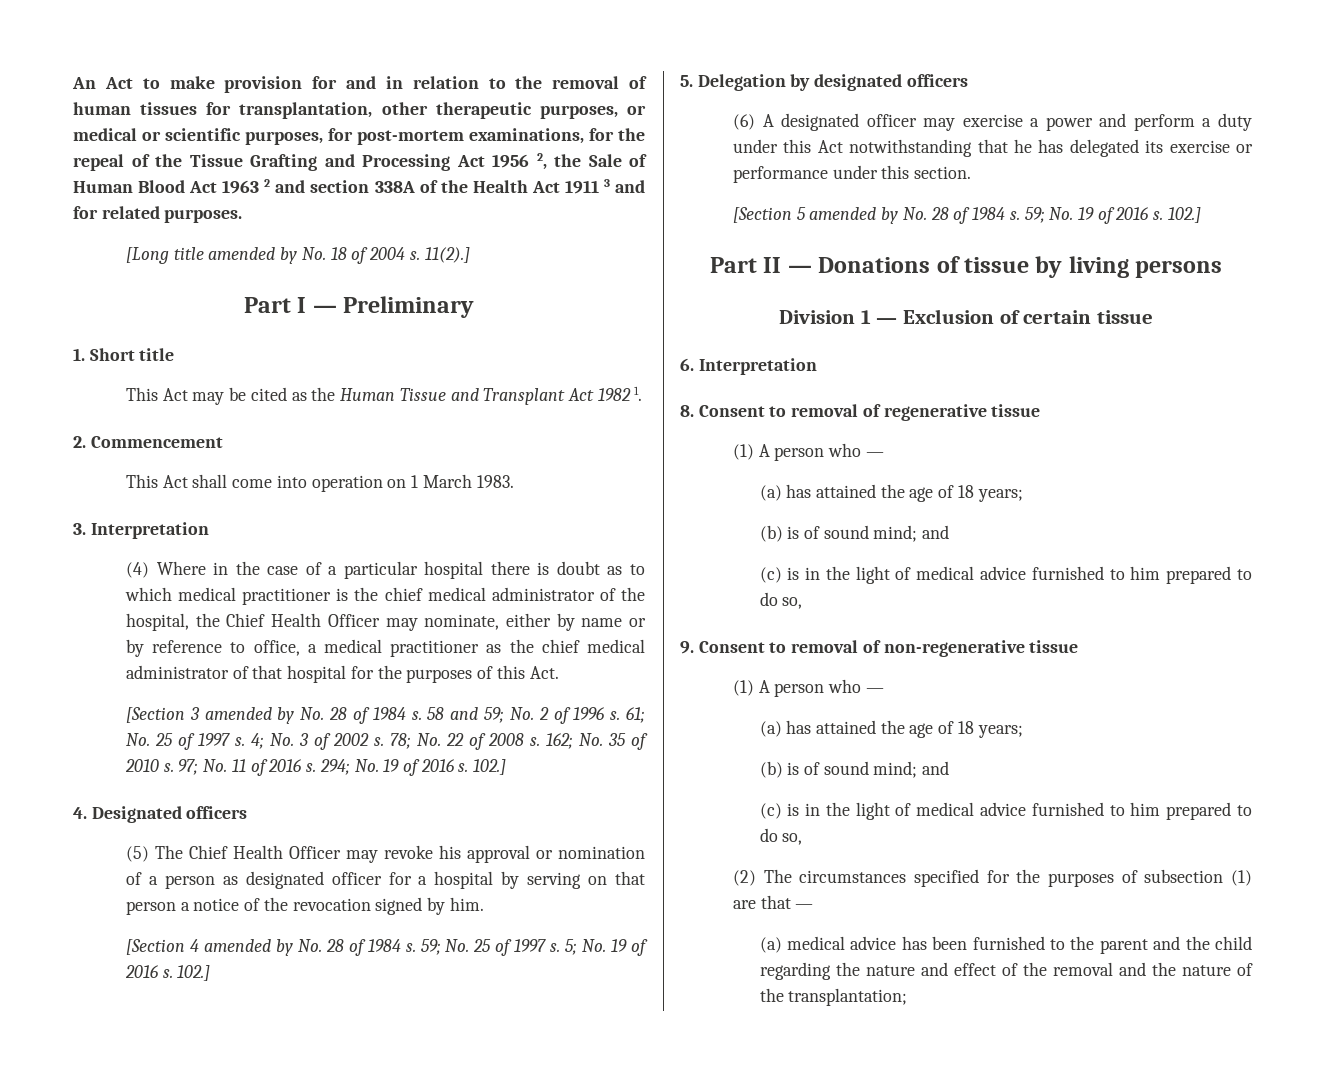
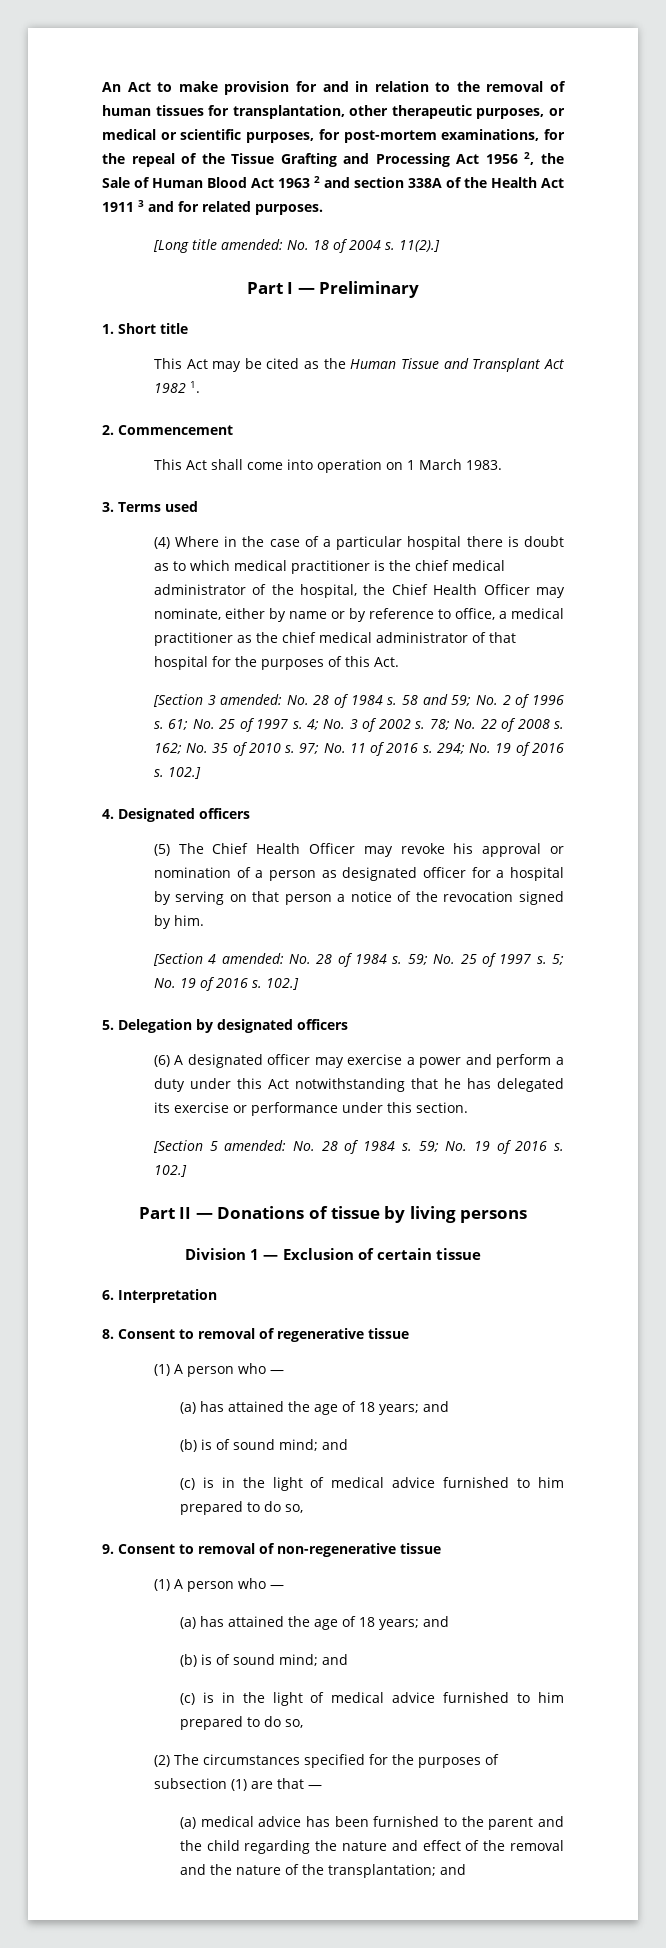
- [Long title amended by No. 18 of 2004 s.
+ [Long title amended: No. 18 of 2004 s.
- 3. Interpretation
+ 3. Terms used
- [Section 3 amended by No. 28 of 1984 s.
+ [Section 3 amended: No. 28 of 1984 s.
- [Section 4 amended by No. 28 of 1984 s.
+ [Section 4 amended: No. 28 of 1984 s.
- [Section 5 amended by No. 28 of 1984 s.
+ [Section 5 amended: No. 28 of 1984 s.
  8. Consent to removal of regenerative tissue
  (1) A person who —
- (a) has attained the age of 18 years;
+ (a) has attained the age of 18 years; and
  9. Consent to removal of non-regenerative tissue
  (1) A person who —
- (a) has attained the age of 18 years;
+ (a) has attained the age of 18 years; and
- (a) medical advice has been furnished to the parent and the child regarding the nature and effect of the removal and the nature of the transplantation;
+ (a) medical advice has been furnished to the parent and the child regarding the nature and effect of the removal and the nature of the transplantation; and

